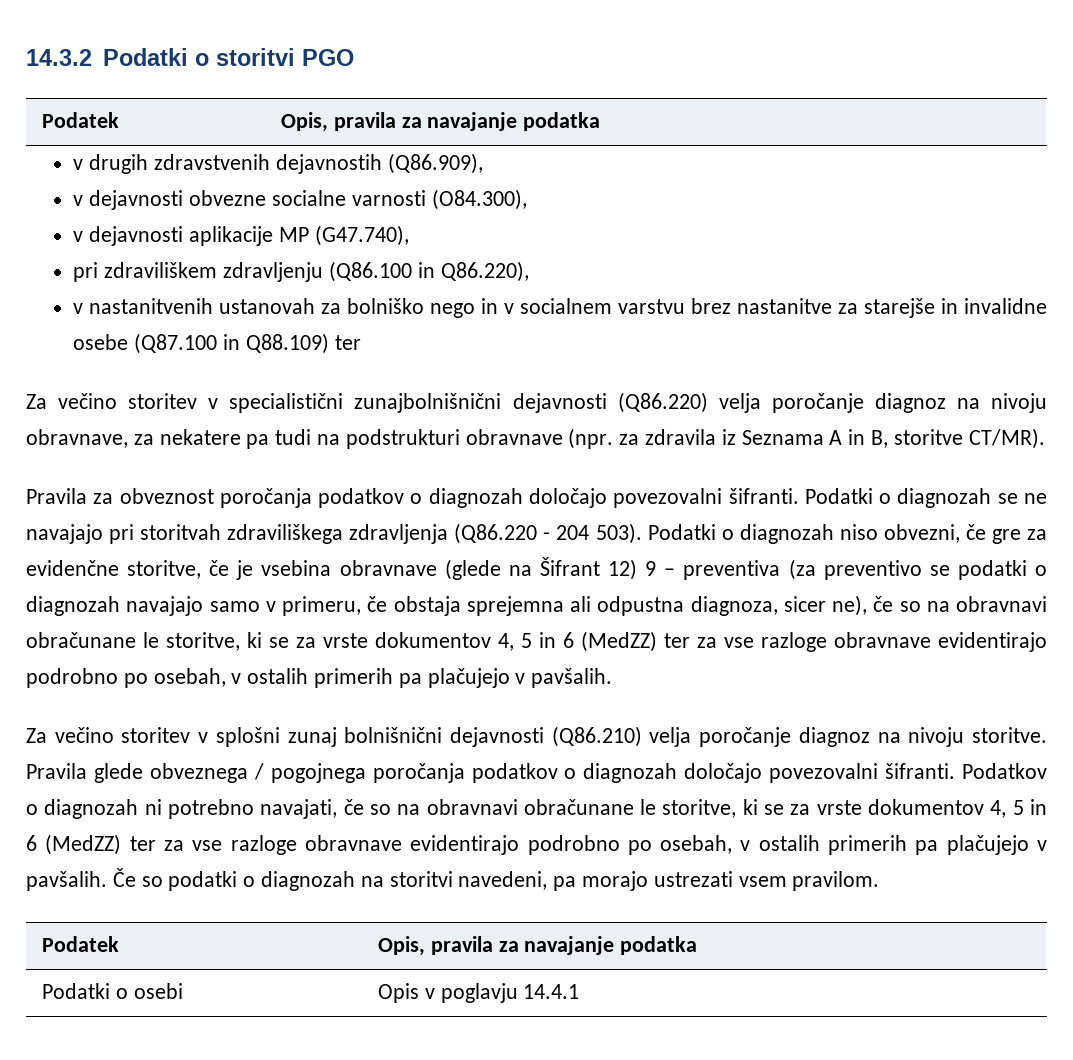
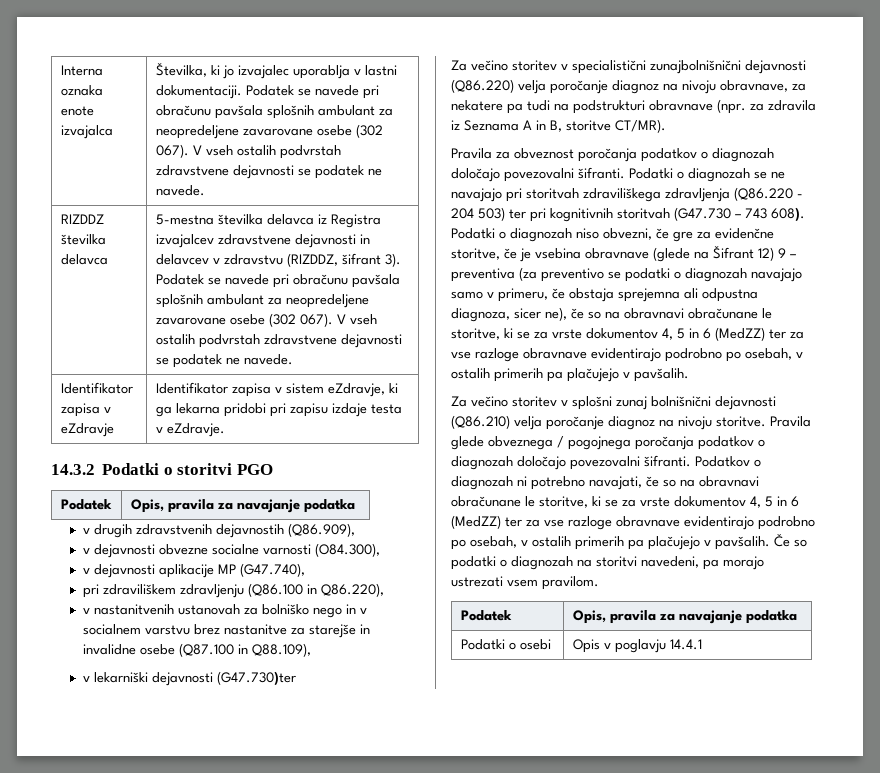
+ Interna oznaka enote izvajalca | Številka, ki jo izvajalec uporablja v lastni dokumentaciji. Podatek se navede pri obračunu pavšala splošnih ambulant za neopredeljene zavarovane osebe (302 067). V vseh ostalih podvrstah zdravstvene dejavnosti se podatek ne navede.
+ RIZDDZ številka delavca | 5-mestna številka delavca iz Registra izvajalcev zdravstvene dejavnosti in delavcev v zdravstvu (RIZDDZ, šifrant 3). Podatek se navede pri obračunu pavšala splošnih ambulant za neopredeljene zavarovane osebe (302 067). V vseh ostalih podvrstah zdravstvene dejavnosti se podatek ne navede.
+ Identifikator zapisa v eZdravje | Identifikator zapisa v sistem eZdravje, ki ga lekarna pridobi pri zapisu izdaje testa v eZdravje.
- v nastanitvenih ustanovah za bolniško nego in v socialnem varstvu brez nastanitve za starejše in invalidne osebe (Q87.100 in Q88.109) ter
+ v nastanitvenih ustanovah za bolniško nego in v socialnem varstvu brez nastanitve za starejše in invalidne osebe (Q87.100 in Q88.109),
+ v lekarniški dejavnosti (G47.730)ter
- Podatki o diagnozah se ne navajajo pri storitvah zdraviliškega zdravljenja (Q86.220 - 204 503).
+ Podatki o diagnozah se ne navajajo pri storitvah zdraviliškega zdravljenja (Q86.220 - 204 503) ter pri kognitivnih storitvah (G47.730 – 743 608).

